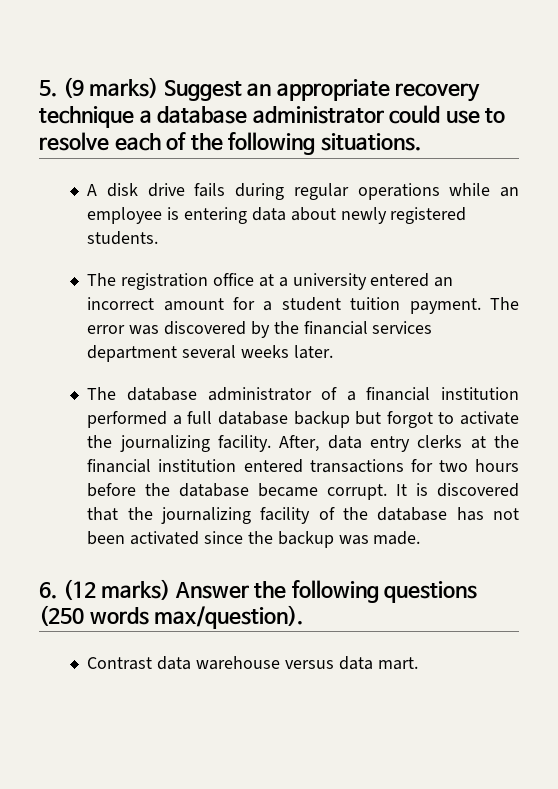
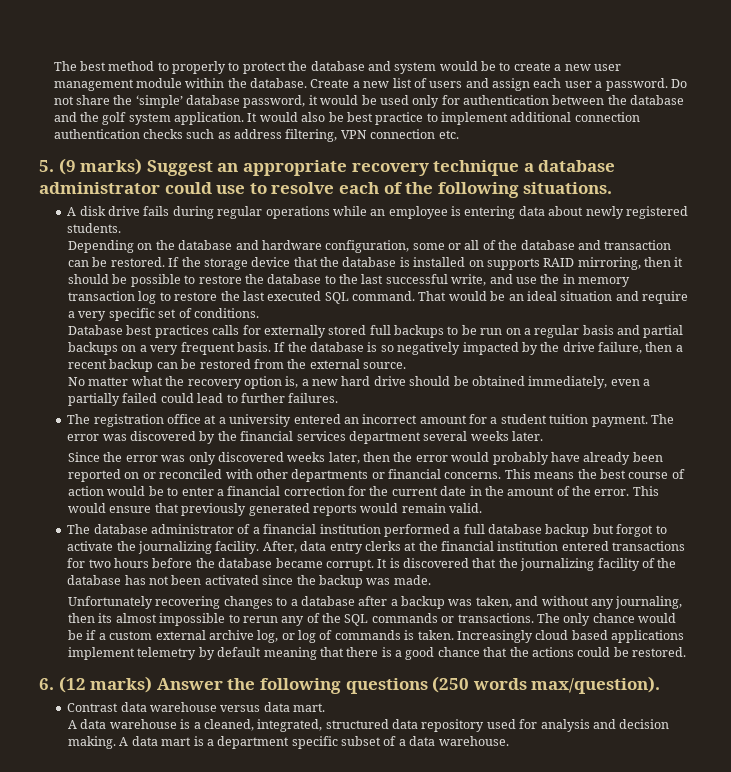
+ The best method to properly to protect the database and system would be to create a new user management module within the database. Create a new list of users and assign each user a password. Do not share the ‘simple’ database password, it would be used only for authentication between the database and the golf system application. It would also be best practice to implement additional connection authentication checks such as address filtering, VPN connection etc.
+ Depending on the database and hardware configuration, some or all of the database and transaction can be restored. If the storage device that the database is installed on supports RAID mirroring, then it should be possible to restore the database to the last successful write, and use the in memory transaction log to restore the last executed SQL command. That would be an ideal situation and require a very specific set of conditions.
+ Database best practices calls for externally stored full backups to be run on a regular basis and partial backups on a very frequent basis. If the database is so negatively impacted by the drive failure, then a recent backup can be restored from the external source.
+ No matter what the recovery option is, a new hard drive should be obtained immediately, even a partially failed could lead to further failures.
+ Since the error was only discovered weeks later, then the error would probably have already been reported on or reconciled with other departments or financial concerns. This means the best course of action would be to enter a financial correction for the current date in the amount of the error. This would ensure that previously generated reports would remain valid.
+ Unfortunately recovering changes to a database after a backup was taken, and without any journaling, then its almost impossible to rerun any of the SQL commands or transactions. The only chance would be if a custom external archive log, or log of commands is taken. Increasingly cloud based applications implement telemetry by default meaning that there is a good chance that the actions could be restored.
+ A data warehouse is a cleaned, integrated, structured data repository used for analysis and decision making. A data mart is a department specific subset of a data warehouse.

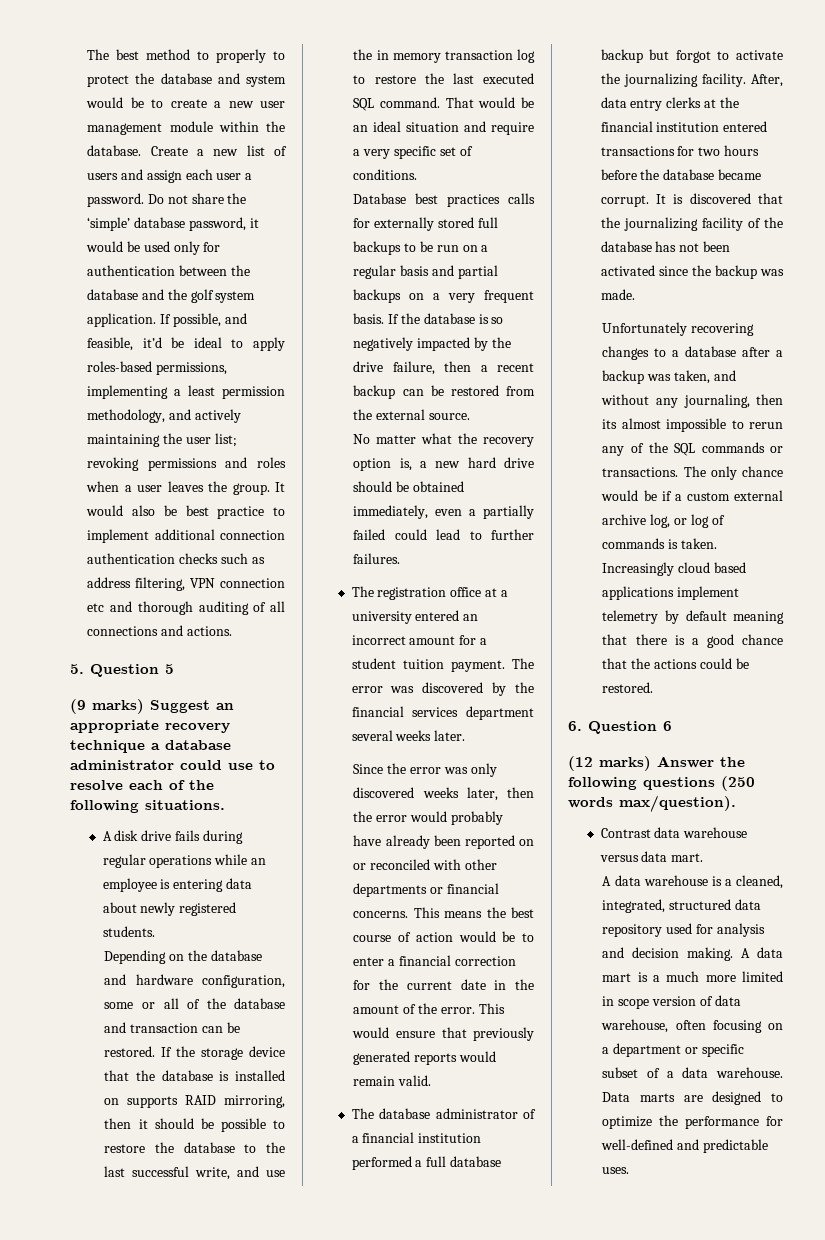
+ If possible, and feasible, it’d be ideal to apply roles-based permissions, implementing a least permission methodology, and actively maintaining the user list; revoking permissions and roles when a user leaves the group.
- It would also be best practice to implement additional connection authentication checks such as address filtering, VPN connection etc.
+ It would also be best practice to implement additional connection authentication checks such as address filtering, VPN connection etc and thorough auditing of all connections and actions.
- 5. (9 marks) Suggest an appropriate recovery technique a database administrator could use to resolve each of the following situations.
+ 5. Question 5
+ (9 marks) Suggest an appropriate recovery technique a database administrator could use to resolve each of the following situations.
- 6. (12 marks) Answer the following questions (250 words max/question).
+ 6. Question 6
+ (12 marks) Answer the following questions (250 words max/question).
- A data mart is a department specific subset of a data warehouse.
+ A data mart is a much more limited in scope version of data warehouse, often focusing on a department or specific subset of a data warehouse.
+ Data marts are designed to optimize the performance for well-defined and predictable uses.

